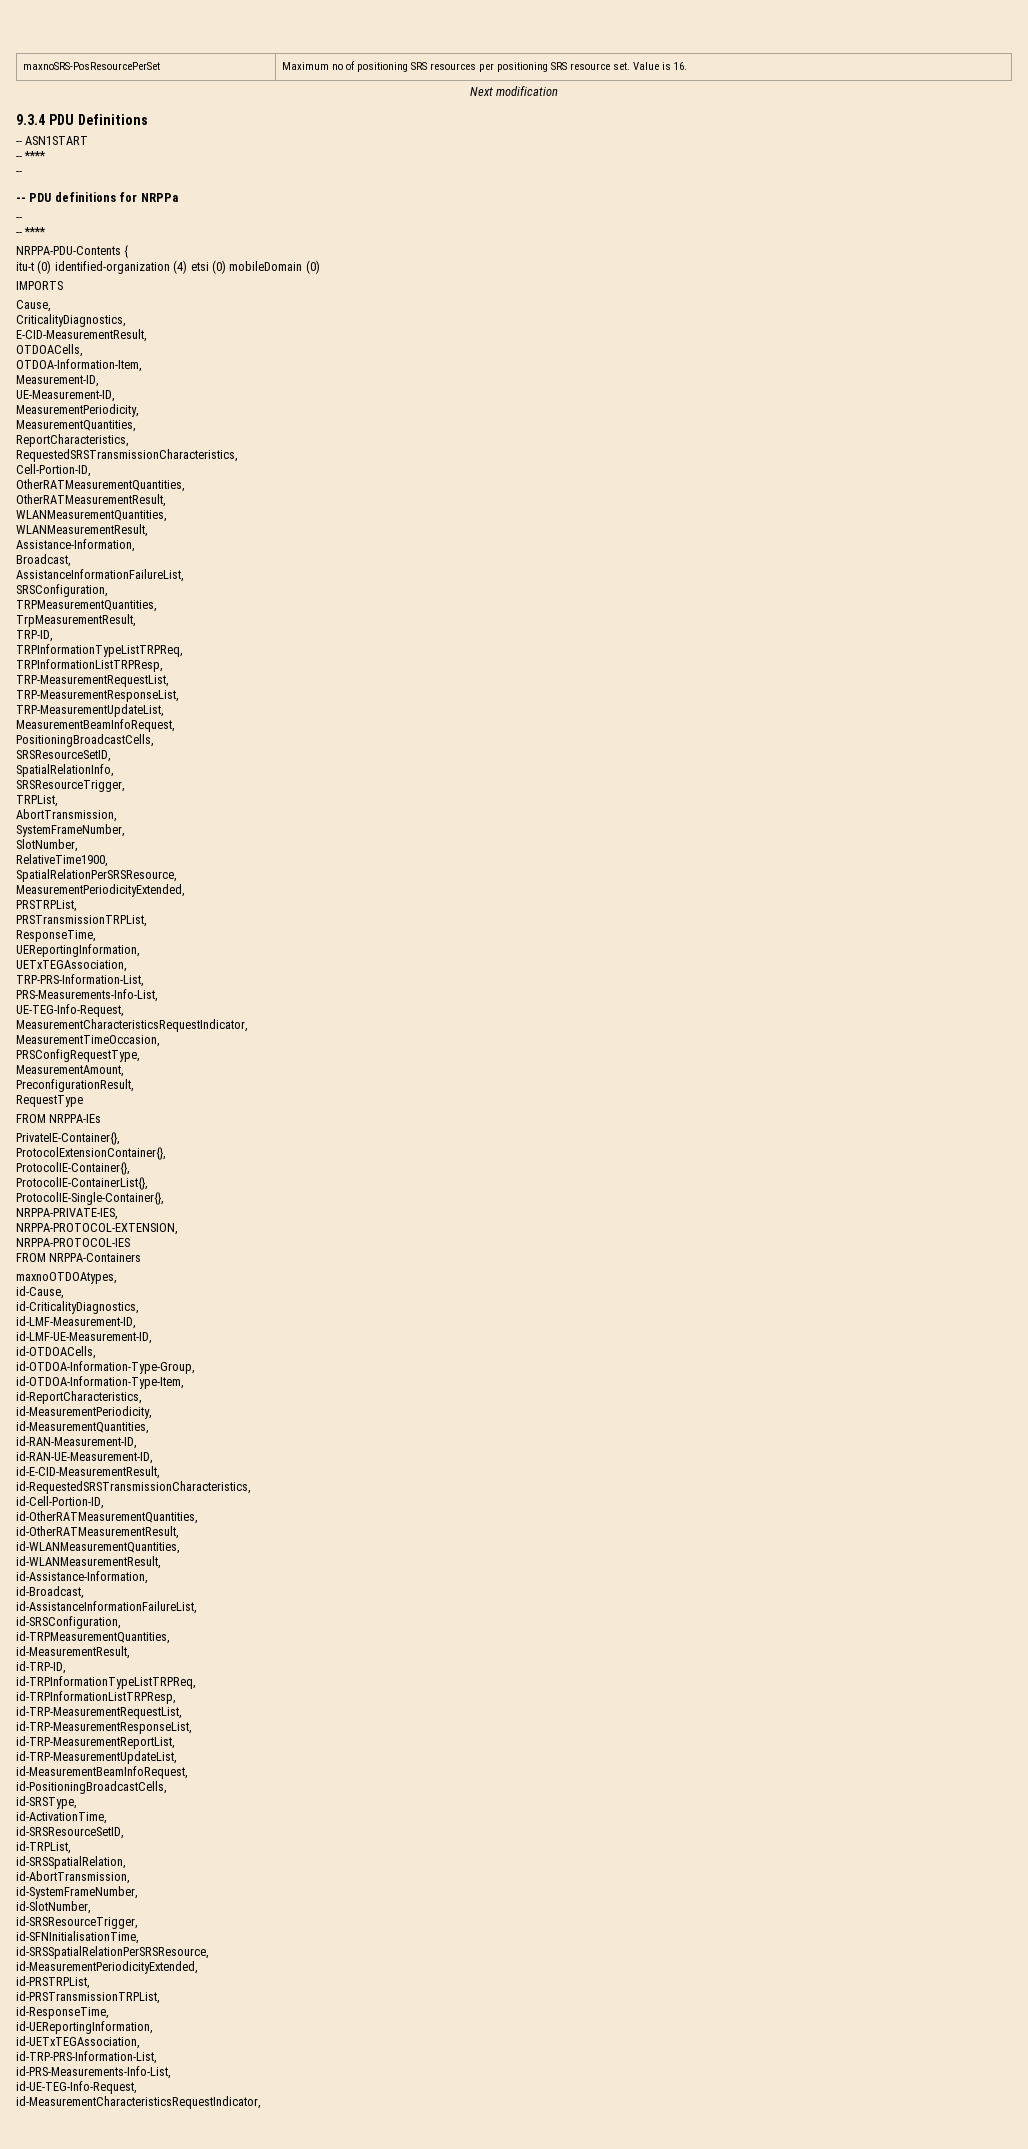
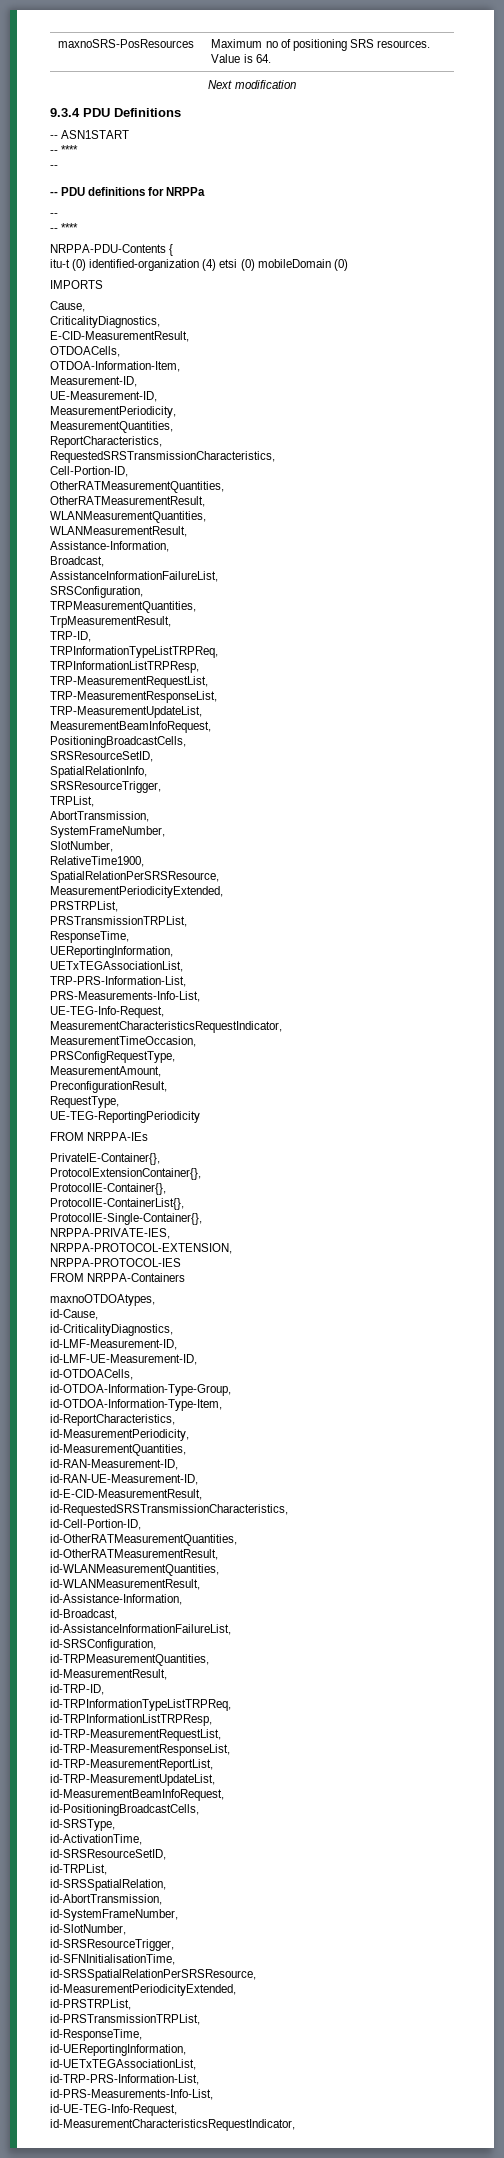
- maxnoSRS-PosResourcePerSet | Maximum no of positioning SRS resources per positioning SRS resource set. Value is 16.
+ maxnoSRS-PosResources | Maximum no of positioning SRS resources. Value is 64.
- UETxTEGAssociation,
+ UETxTEGAssociationList,
- RequestType
+ RequestType,
+ UE-TEG-ReportingPeriodicity
- id-UETxTEGAssociation,
+ id-UETxTEGAssociationList,

